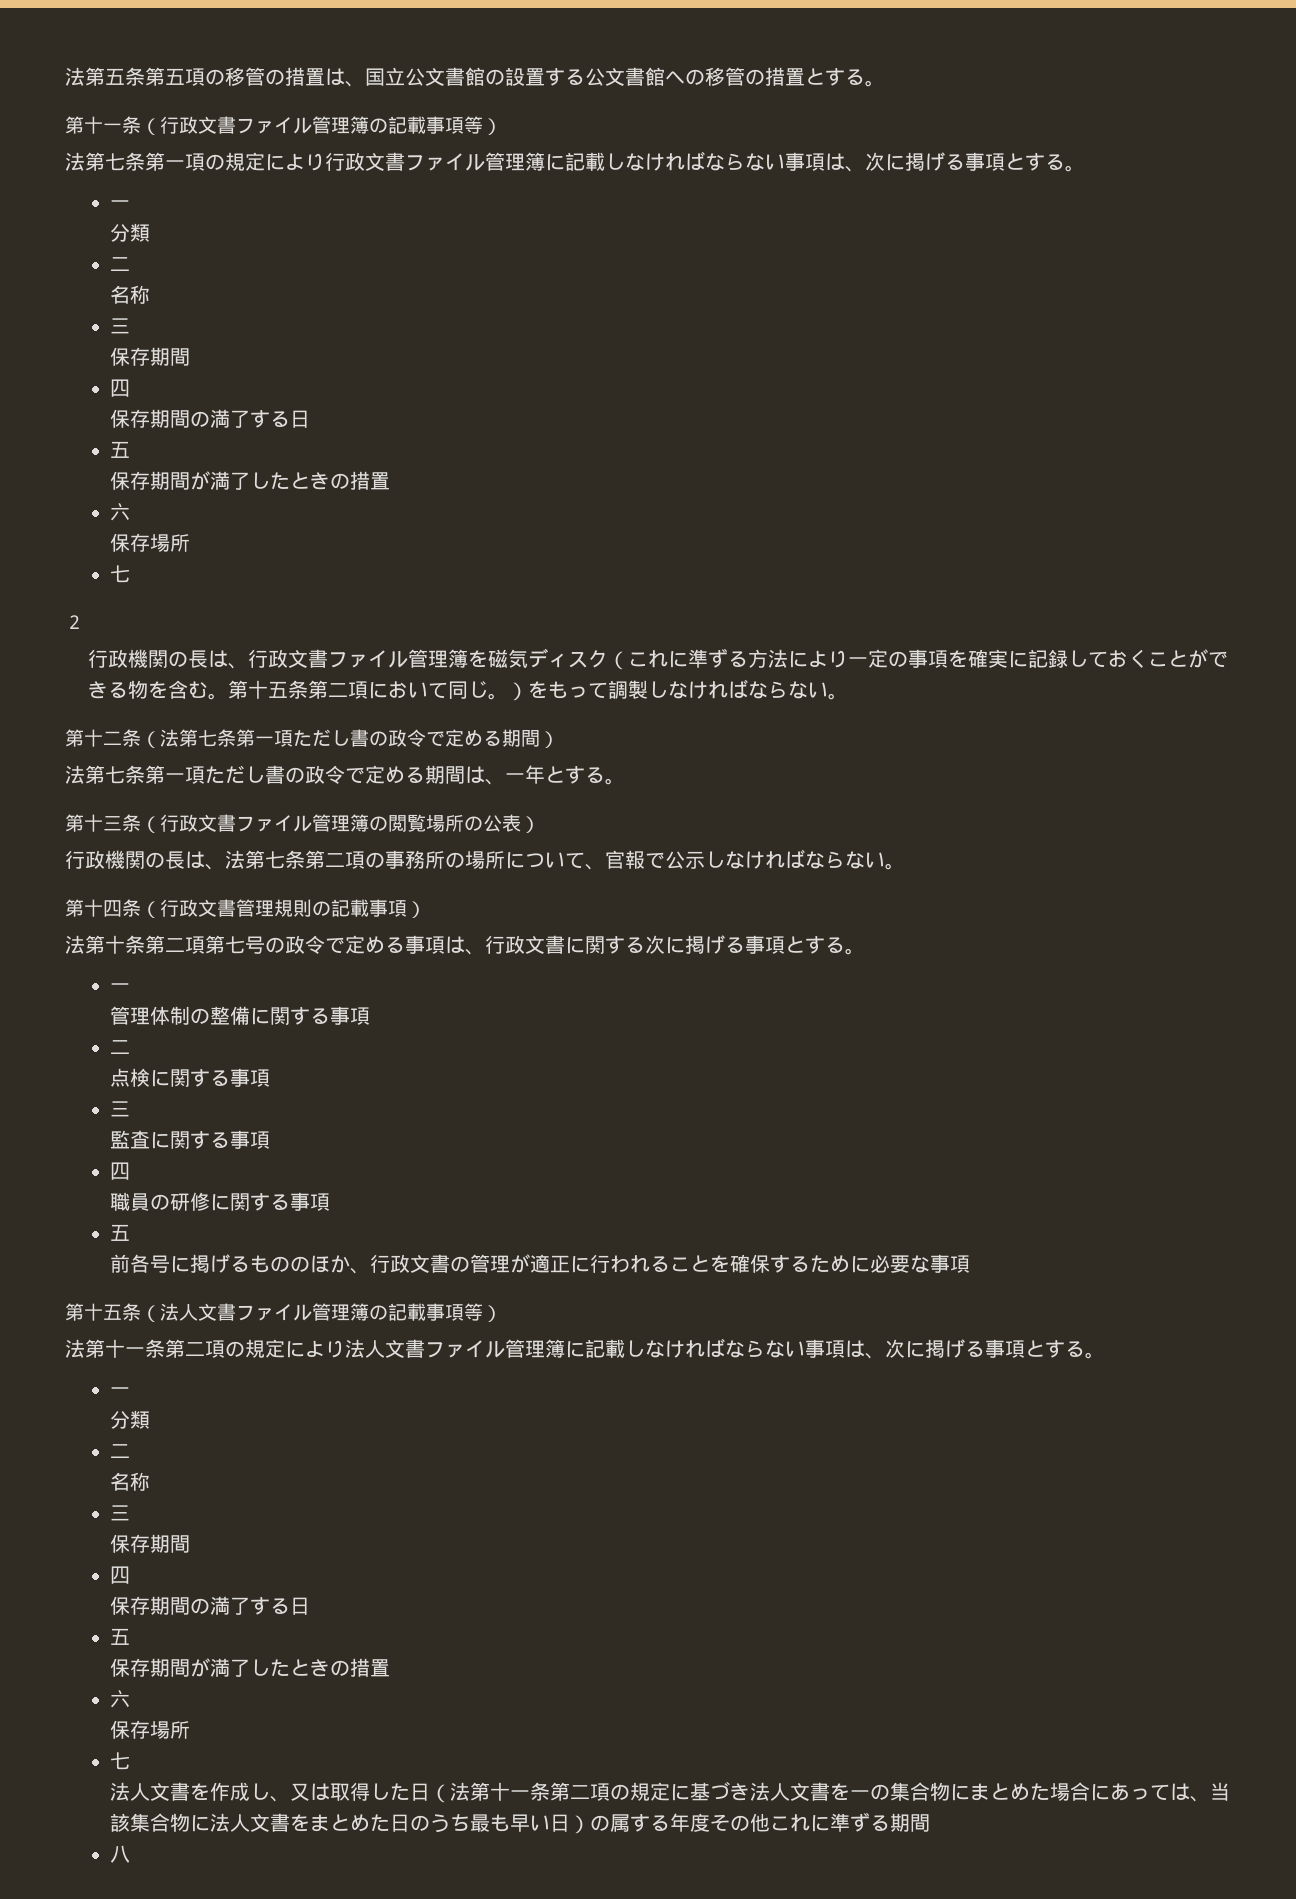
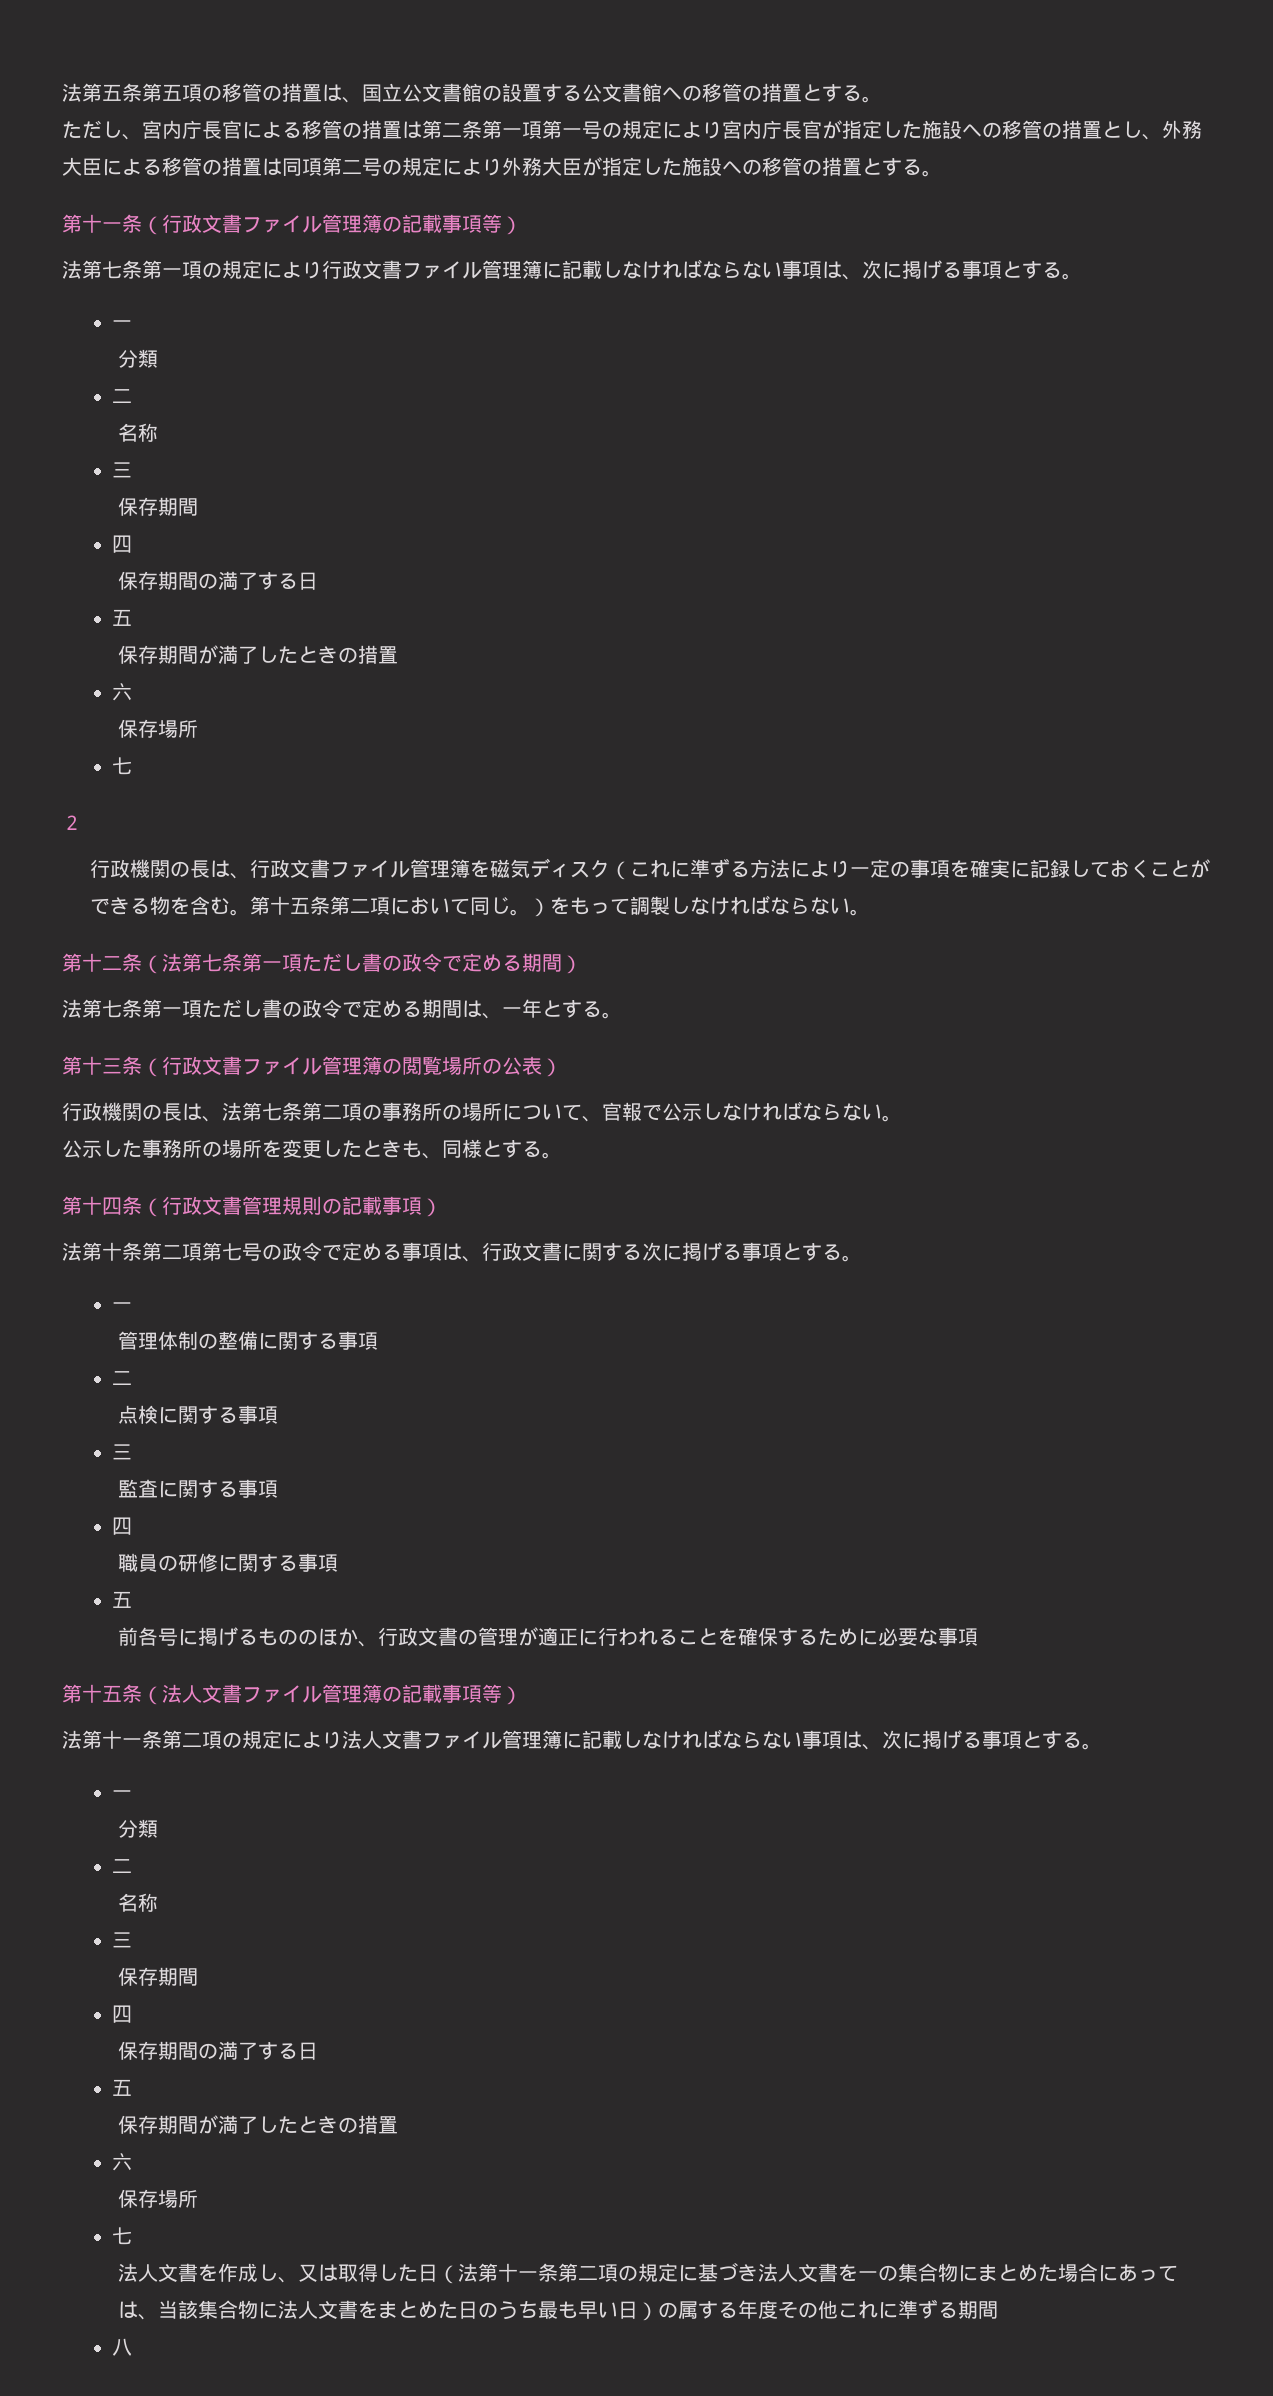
+ ただし、宮内庁長官による移管の措置は第二条第一項第一号の規定により宮内庁長官が指定した施設への移管の措置とし、外務大臣による移管の措置は同項第二号の規定により外務大臣が指定した施設への移管の措置とする。
+ 公示した事務所の場所を変更したときも、同様とする。

